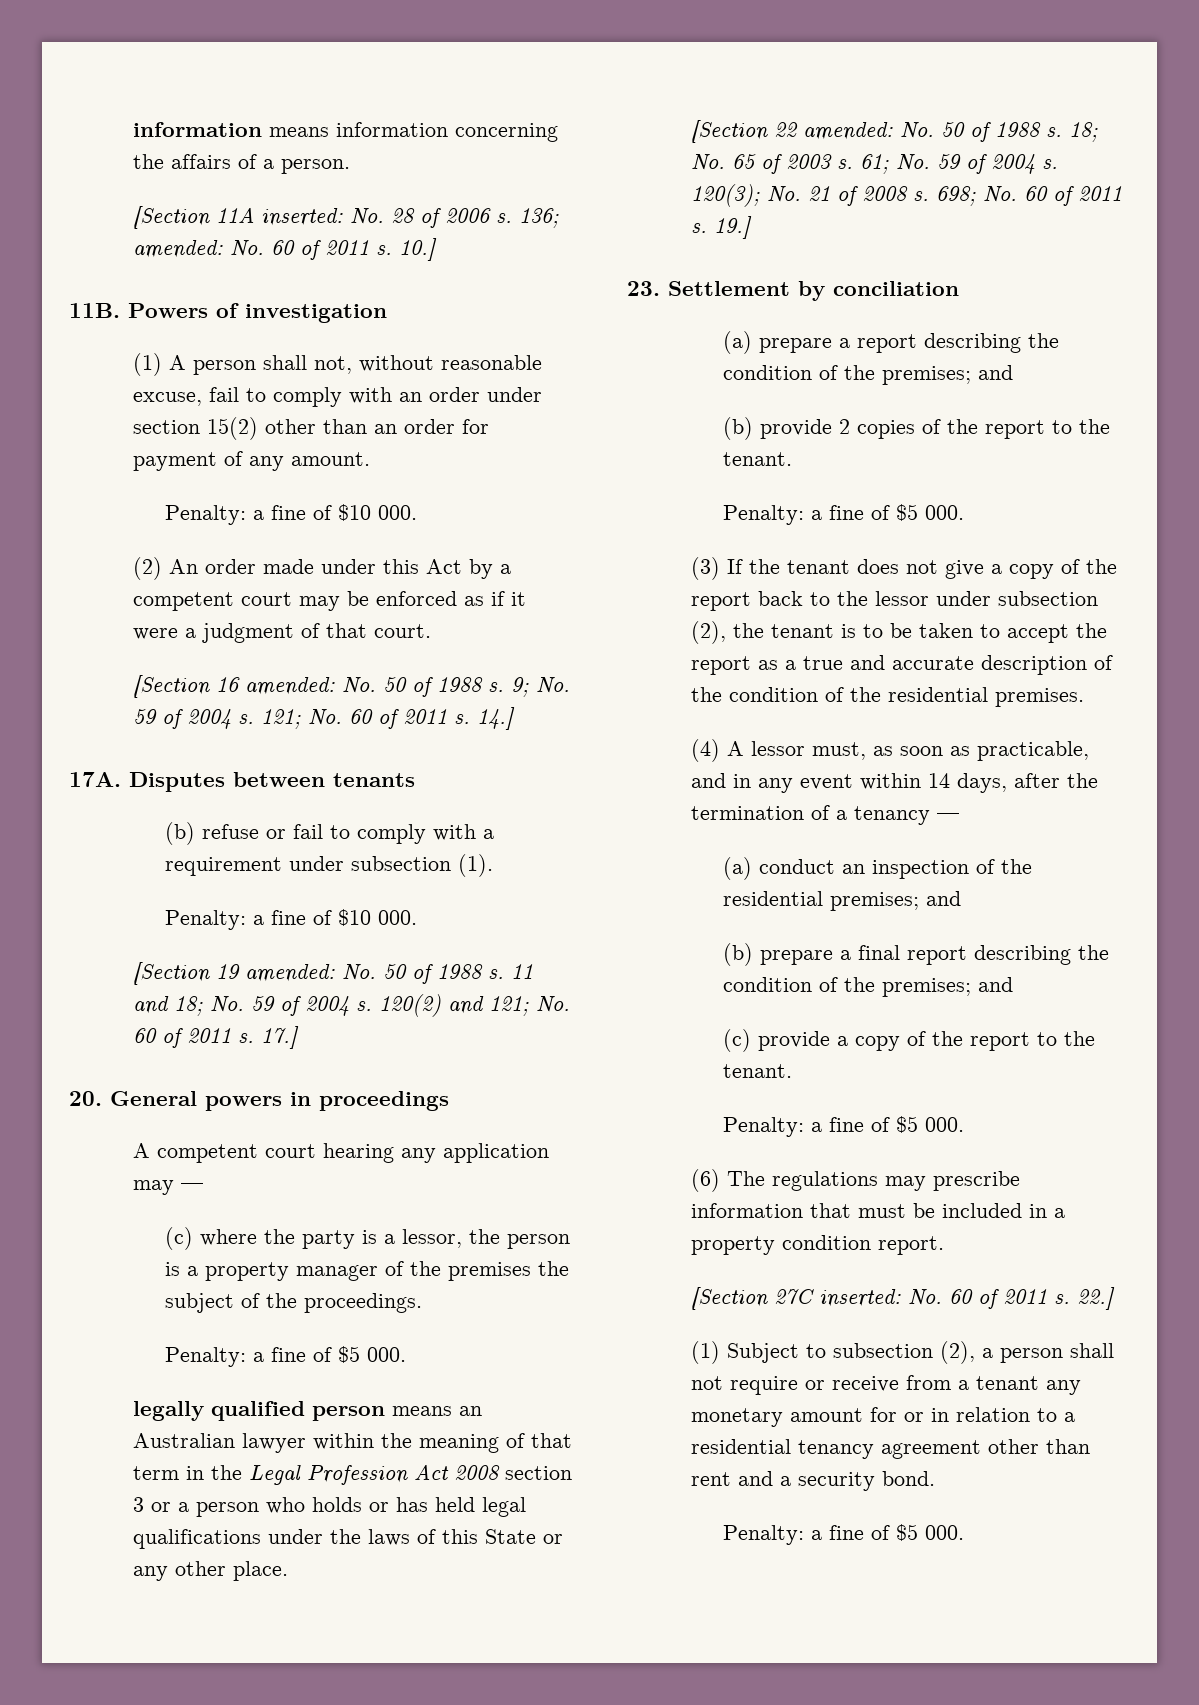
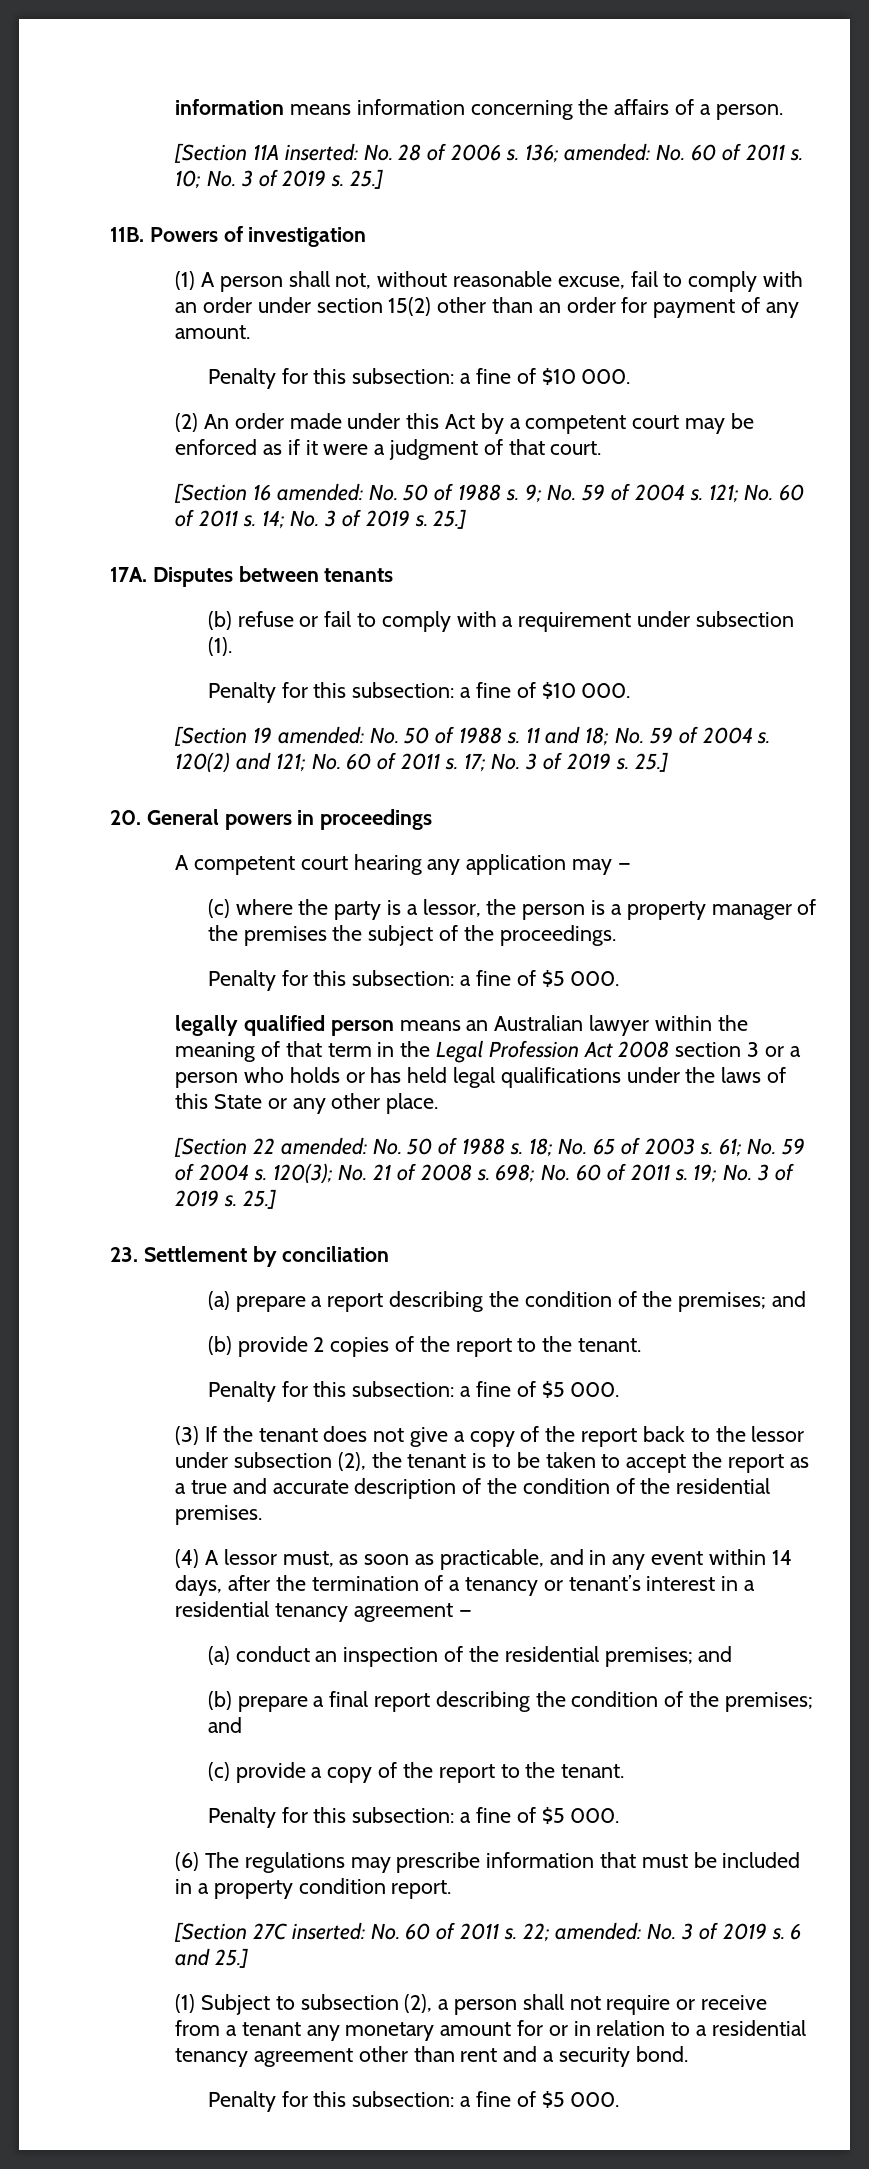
- 10.]
+ 10; No. 3 of 2019 s. 25.]
  (1) A person shall not, without reasonable excuse, fail to comply with an order under section 15(2) other than an order for payment of any amount.
- Penalty: a fine of $10 000.
+ Penalty for this subsection: a fine of $10 000.
- 14.]
+ 14; No. 3 of 2019 s. 25.]
  (b) refuse or fail to comply with a requirement under subsection (1).
- Penalty: a fine of $10 000.
+ Penalty for this subsection: a fine of $10 000.
- 17.]
+ 17; No. 3 of 2019 s. 25.]
  (c) where the party is a lessor, the person is a property manager of the premises the subject of the proceedings.
- Penalty: a fine of $5 000.
+ Penalty for this subsection: a fine of $5 000.
- 19.]
+ 19; No. 3 of 2019 s. 25.]
  (b) provide 2 copies of the report to the tenant.
- Penalty: a fine of $5 000.
+ Penalty for this subsection: a fine of $5 000.
- (4) A lessor must, as soon as practicable, and in any event within 14 days, after the termination of a tenancy —
+ (4) A lessor must, as soon as practicable, and in any event within 14 days, after the termination of a tenancy or tenant’s interest in a residential tenancy agreement —
  (c) provide a copy of the report to the tenant.
- Penalty: a fine of $5 000.
+ Penalty for this subsection: a fine of $5 000.
- 22.]
+ 22; amended: No. 3 of 2019 s. 6 and 25.]
  (1) Subject to subsection (2), a person shall not require or receive from a tenant any monetary amount for or in relation to a residential tenancy agreement other than rent and a security bond.
- Penalty: a fine of $5 000.
+ Penalty for this subsection: a fine of $5 000.

